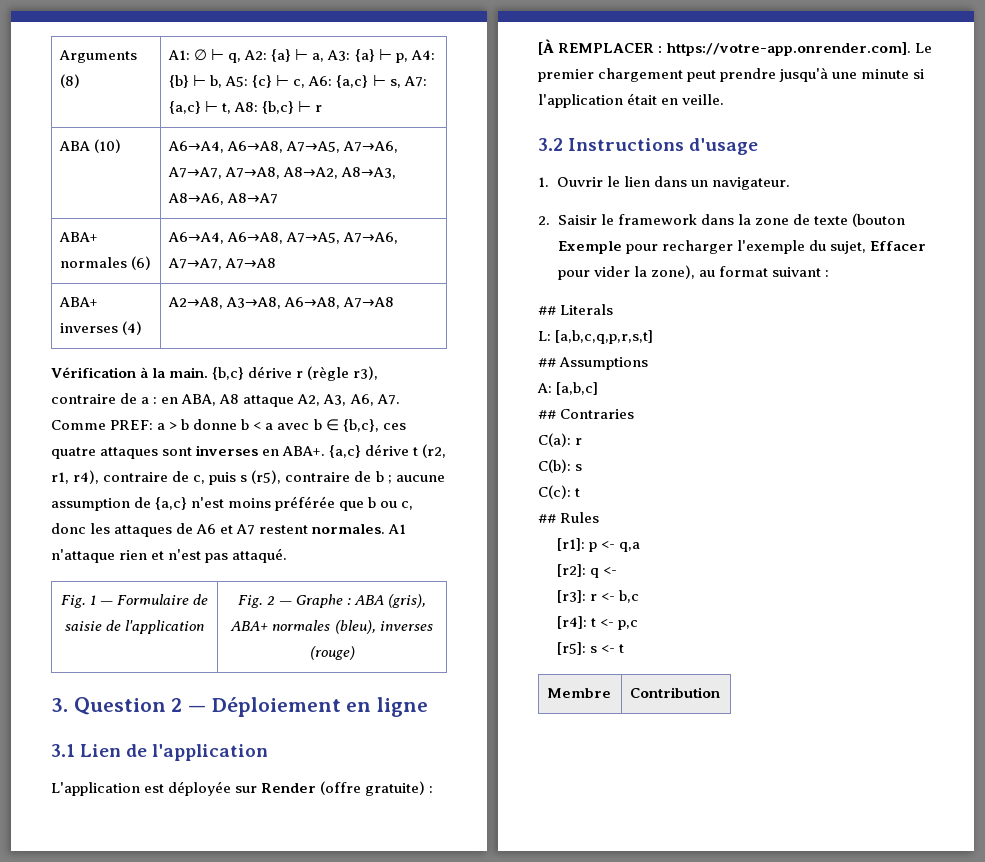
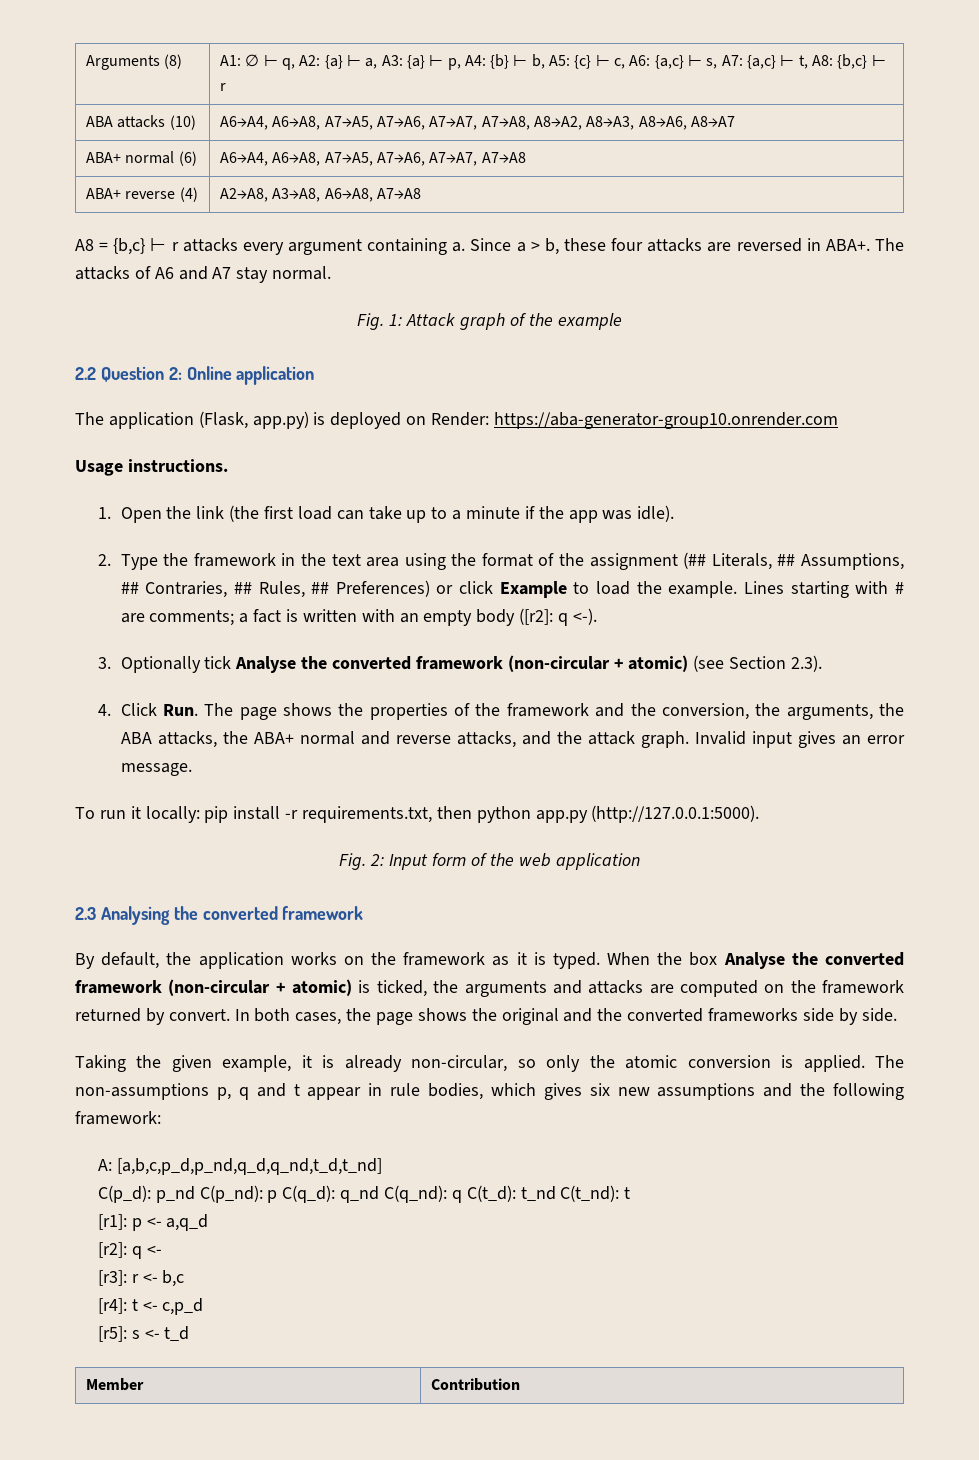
- ABA (10) | A6→A4, A6→A8, A7→A5, A7→A6, A7→A7, A7→A8, A8→A2, A8→A3, A8→A6, A8→A7
+ ABA attacks (10) | A6→A4, A6→A8, A7→A5, A7→A6, A7→A7, A7→A8, A8→A2, A8→A3, A8→A6, A8→A7
- ABA+ normales (6) | A6→A4, A6→A8, A7→A5, A7→A6, A7→A7, A7→A8
+ ABA+ normal (6) | A6→A4, A6→A8, A7→A5, A7→A6, A7→A7, A7→A8
- ABA+ inverses (4) | A2→A8, A3→A8, A6→A8, A7→A8
+ ABA+ reverse (4) | A2→A8, A3→A8, A6→A8, A7→A8
- Vérification à la main. {b,c} dérive r (règle r3), contraire de a : en ABA, A8 attaque A2, A3, A6, A7. Comme PREF: a > b donne b < a avec b ∈ {b,c}, ces quatre attaques sont inverses en ABA+. {a,c} dérive t (r2, r1, r4), contraire de c, puis s (r5), contraire de b ; aucune assumption de {a,c} n'est moins préférée que b ou c, donc les attaques de A6 et A7 restent normales. A1 n'attaque rien et n'est pas attaqué.
- Fig. 1 — Formulaire de saisie de l'application | Fig. 2 — Graphe : ABA (gris), ABA+ normales (bleu), inverses (rouge)
- 3. Question 2 — Déploiement en ligne
- 3.1 Lien de l'application
- L'application est déployée sur Render (offre gratuite) : [À REMPLACER : https://votre-app.onrender.com]. Le premier chargement peut prendre jusqu'à une minute si l'application était en veille.
- 3.2 Instructions d'usage
- 1. Ouvrir le lien dans un navigateur.
- 2. Saisir le framework dans la zone de texte (bouton Exemple pour recharger l'exemple du sujet, Effacer pour vider la zone), au format suivant :
- ## Literals
- L: [a,b,c,q,p,r,s,t]
- ## Assumptions
- A: [a,b,c]
- ## Contraries
- C(a): r
- C(b): s
- C(c): t
- ## Rules
+ A8 = {b,c} ⊢ r attacks every argument containing a. Since a > b, these four attacks are reversed in ABA+. The attacks of A6 and A7 stay normal.
+ Fig. 1: Attack graph of the example
+ 2.2 Question 2: Online application
+ The application (Flask, app.py) is deployed on Render: https://aba-generator-group10.onrender.com
+ Usage instructions.
+ 1. Open the link (the first load can take up to a minute if the app was idle).
+ 2. Type the framework in the text area using the format of the assignment (## Literals, ## Assumptions, ## Contraries, ## Rules, ## Preferences) or click Example to load the example. Lines starting with # are comments; a fact is written with an empty body ([r2]: q <-).
+ 3. Optionally tick Analyse the converted framework (non-circular + atomic) (see Section 2.3).
+ 4. Click Run. The page shows the properties of the framework and the conversion, the arguments, the ABA attacks, the ABA+ normal and reverse attacks, and the attack graph. Invalid input gives an error message.
+ To run it locally: pip install -r requirements.txt, then python app.py (http://127.0.0.1:5000).
+ Fig. 2: Input form of the web application
+ 2.3 Analysing the converted framework
+ By default, the application works on the framework as it is typed. When the box Analyse the converted framework (non-circular + atomic) is ticked, the arguments and attacks are computed on the framework returned by convert. In both cases, the page shows the original and the converted frameworks side by side.
+ Taking the given example, it is already non-circular, so only the atomic conversion is applied. The non-assumptions p, q and t appear in rule bodies, which gives six new assumptions and the following framework:
+ A: [a,b,c,p_d,p_nd,q_d,q_nd,t_d,t_nd]
+ C(p_d): p_nd C(p_nd): p C(q_d): q_nd C(q_nd): q C(t_d): t_nd C(t_nd): t
- [r1]: p <- q,a
+ [r1]: p <- a,q_d
- [r4]: t <- p,c
+ [r4]: t <- c,p_d
- [r5]: s <- t
- Membre | Contribution
+ [r5]: s <- t_d
+ Member | Contribution

